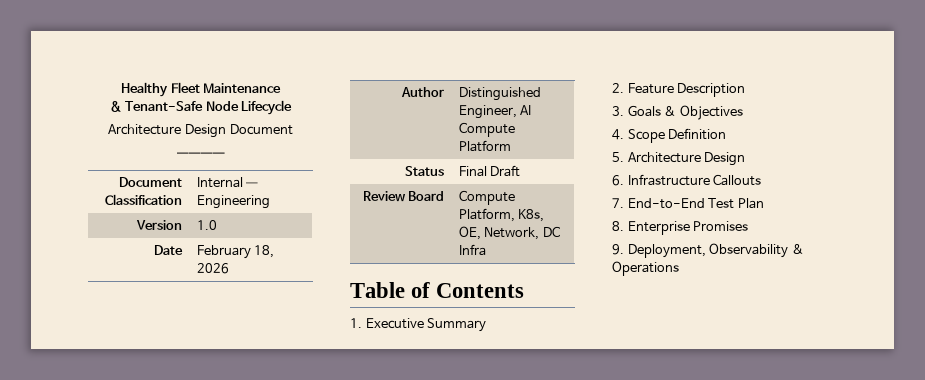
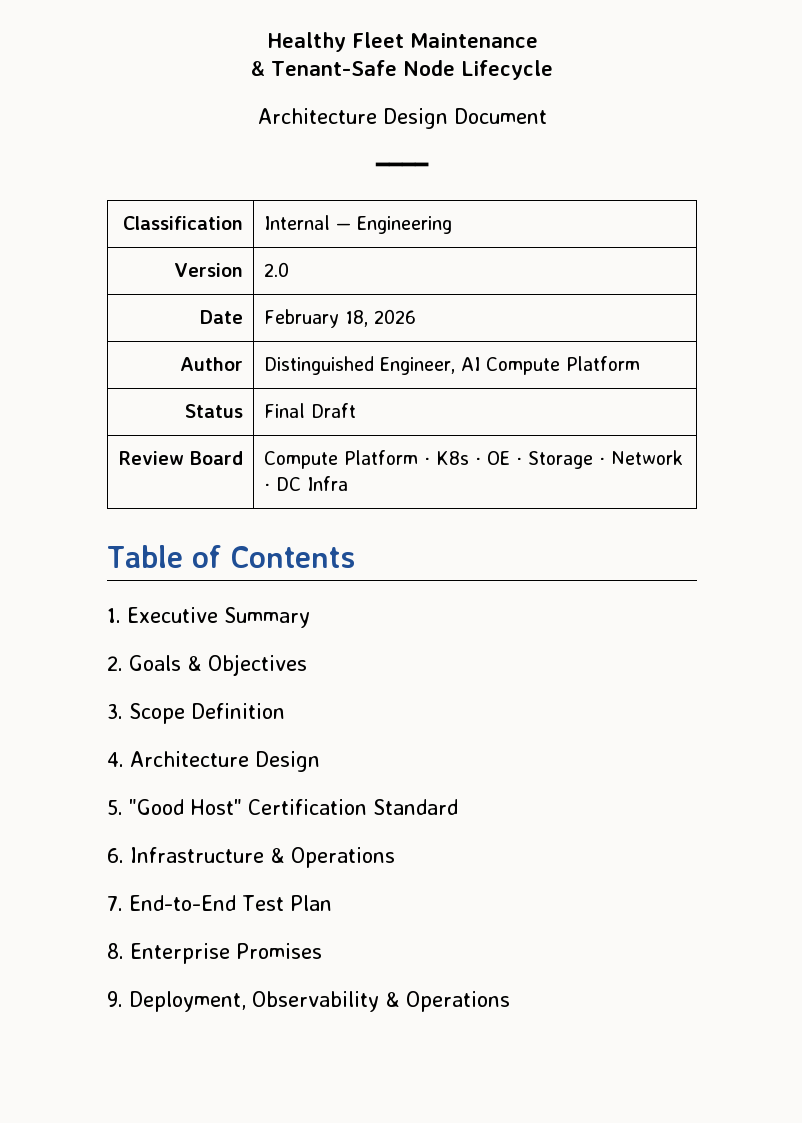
- Document Classification | Internal — Engineering
+ Classification | Internal — Engineering
- Version | 1.0
+ Version | 2.0
- Review Board | Compute Platform, K8s, OE, Network, DC Infra
+ Review Board | Compute Platform · K8s · OE · Storage · Network · DC Infra
- 2. Feature Description
- 3. Goals & Objectives
+ 2. Goals & Objectives
- 4. Scope Definition
+ 3. Scope Definition
- 5. Architecture Design
+ 4. Architecture Design
+ 5. "Good Host" Certification Standard
- 6. Infrastructure Callouts
+ 6. Infrastructure & Operations

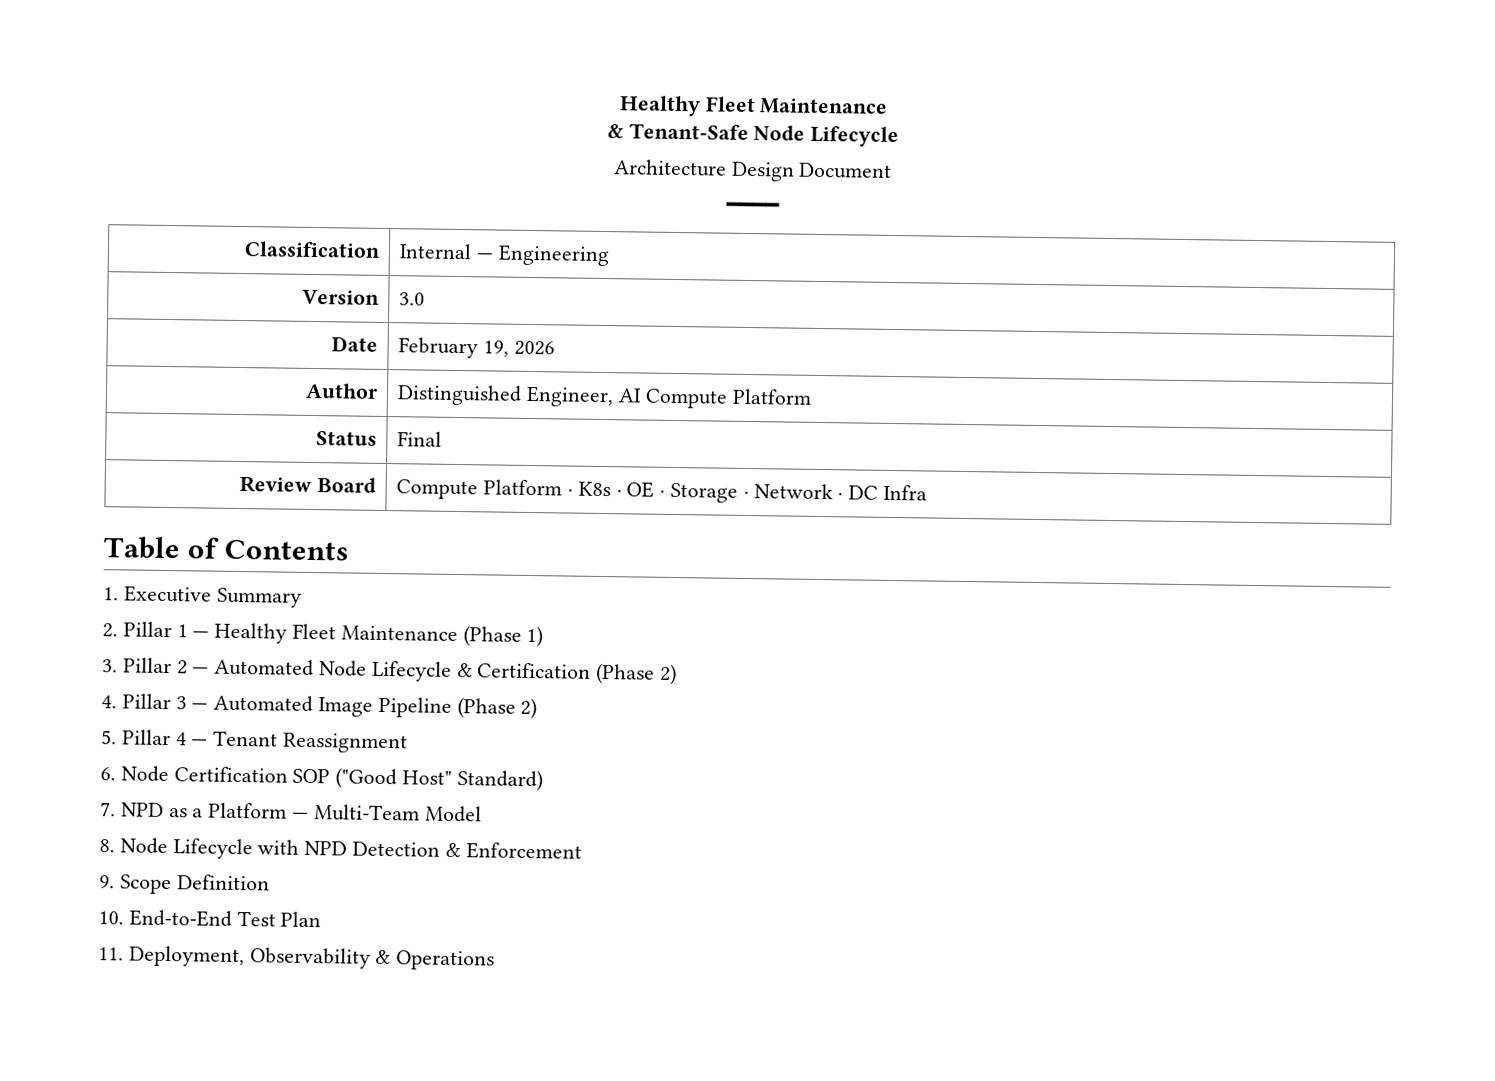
- Version | 2.0
+ Version | 3.0
- Date | February 18, 2026
+ Date | February 19, 2026
- Status | Final Draft
+ Status | Final
- 2. Goals & Objectives
- 3. Scope Definition
- 4. Architecture Design
- 5. "Good Host" Certification Standard
- 6. Infrastructure & Operations
- 7. End-to-End Test Plan
+ 2. Pillar 1 — Healthy Fleet Maintenance (Phase 1)
+ 3. Pillar 2 — Automated Node Lifecycle & Certification (Phase 2)
+ 4. Pillar 3 — Automated Image Pipeline (Phase 2)
+ 5. Pillar 4 — Tenant Reassignment
+ 6. Node Certification SOP ("Good Host" Standard)
+ 7. NPD as a Platform — Multi-Team Model
+ 8. Node Lifecycle with NPD Detection & Enforcement
+ 9. Scope Definition
+ 10. End-to-End Test Plan
- 8. Enterprise Promises
- 9. Deployment, Observability & Operations
+ 11. Deployment, Observability & Operations

